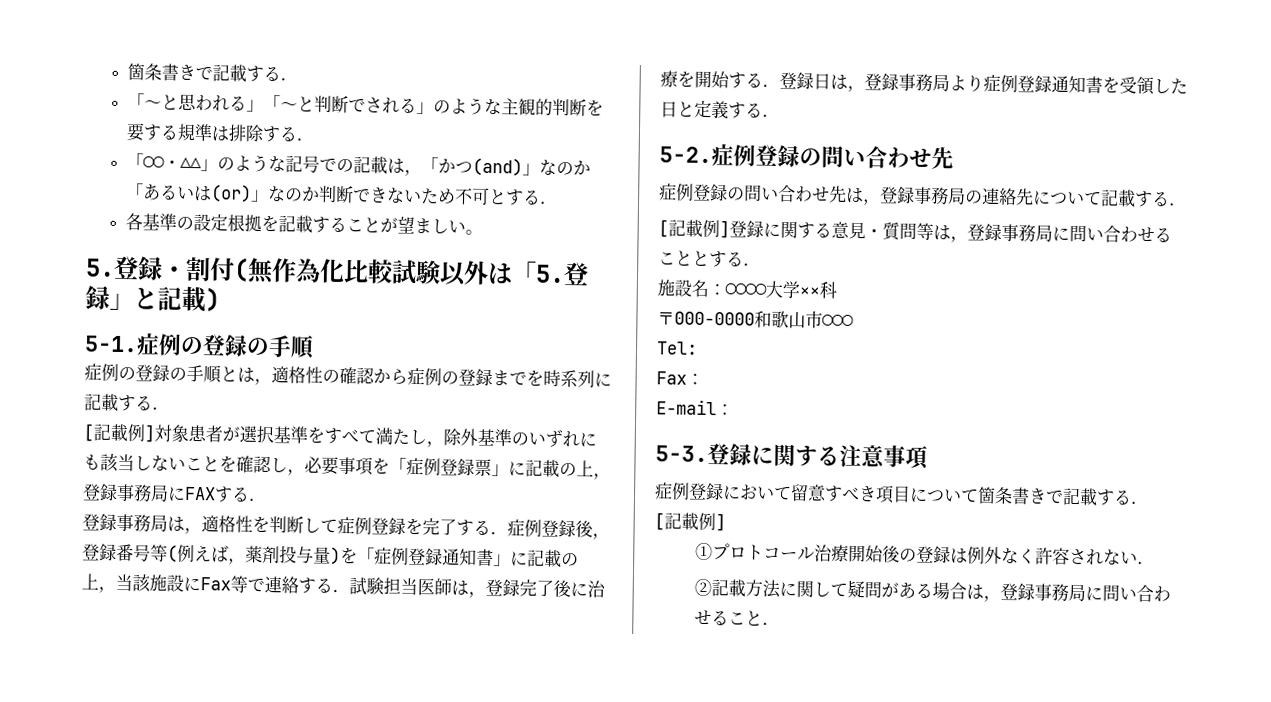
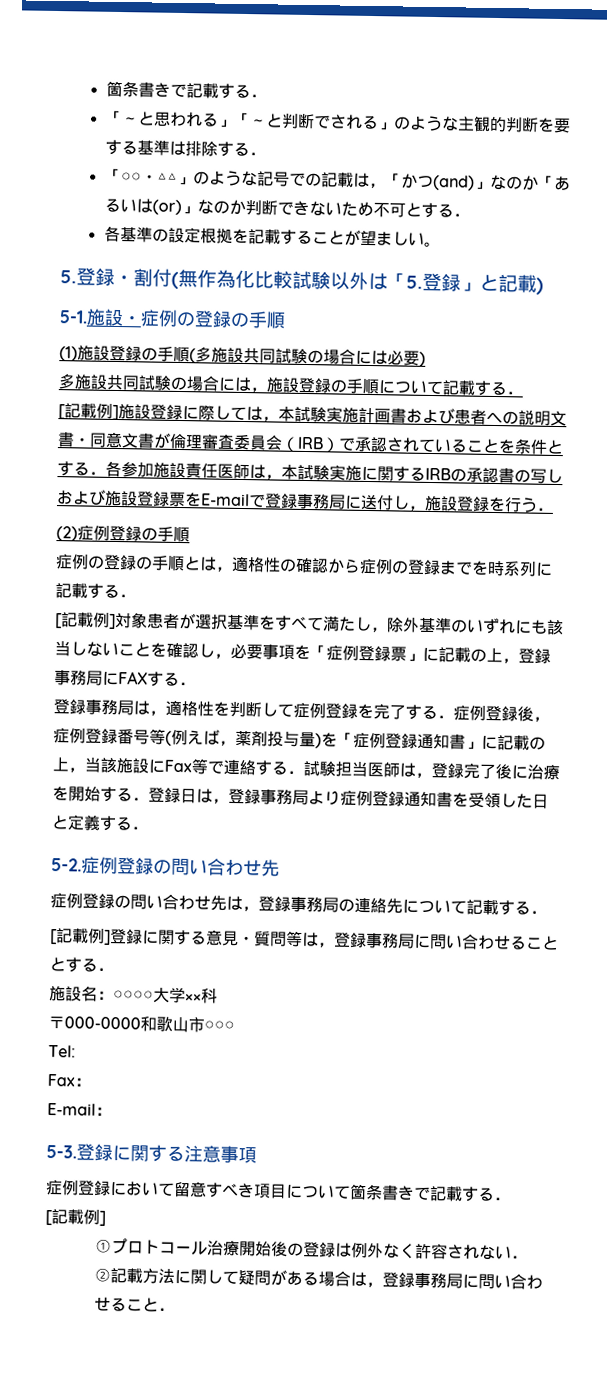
- 「～と思われる」「～と判断でされる」のような主観的判断を要する規準は排除する．
+ 「～と思われる」「～と判断でされる」のような主観的判断を要する基準は排除する．
- 5-1.症例の登録の手順
+ 5-1.施設・症例の登録の手順
+ (1)施設登録の手順(多施設共同試験の場合には必要)
+ 多施設共同試験の場合には，施設登録の手順について記載する．
+ [記載例]施設登録に際しては，本試験実施計画書および患者への説明文書・同意文書が倫理審査委員会（IRB）で承認されていることを条件とする．各参加施設責任医師は，本試験実施に関するIRBの承認書の写しおよび施設登録票をE-mailで登録事務局に送付し，施設登録を行う．
+ (2)症例登録の手順
- 登録事務局は，適格性を判断して症例登録を完了する．症例登録後，登録番号等(例えば，薬剤投与量)を「症例登録通知書」に記載の上，当該施設にFax等で連絡する．試験担当医師は，登録完了後に治療を開始する．登録日は，登録事務局より症例登録通知書を受領した日と定義する．
+ 登録事務局は，適格性を判断して症例登録を完了する．症例登録後，症例登録番号等(例えば，薬剤投与量)を「症例登録通知書」に記載の上，当該施設にFax等で連絡する．試験担当医師は，登録完了後に治療を開始する．登録日は，登録事務局より症例登録通知書を受領した日と定義する．

